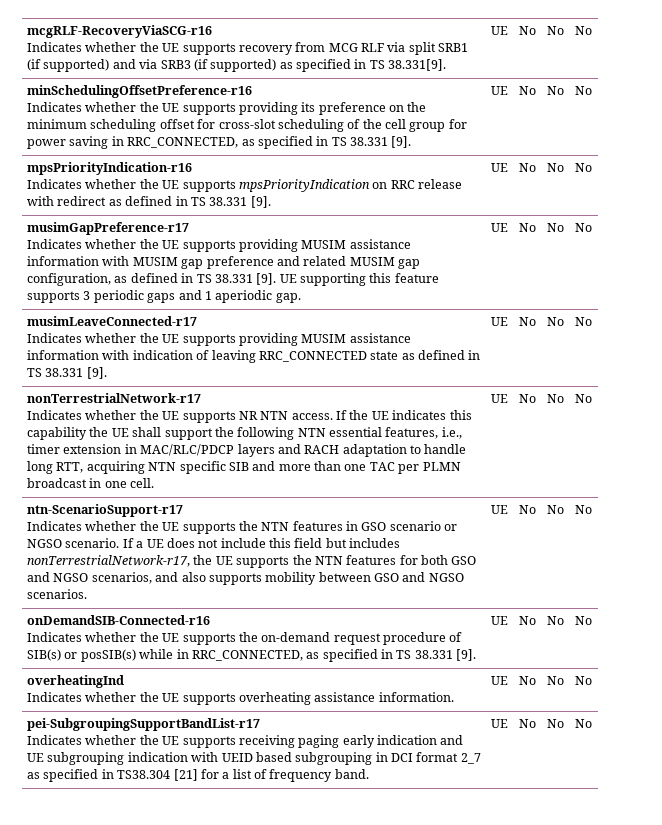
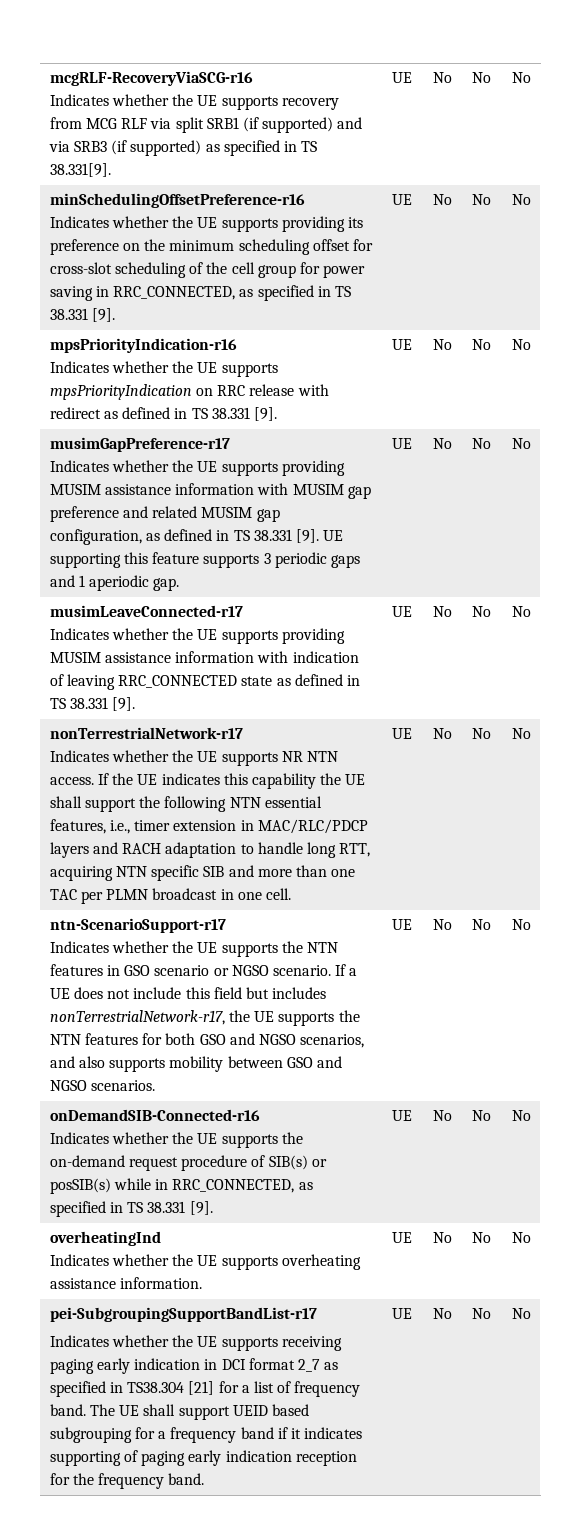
- Indicates whether the UE supports receiving paging early indication and UE subgrouping indication with UEID based subgrouping in DCI format 2_7 as specified in TS38.304 [21] for a list of frequency band.
+ Indicates whether the UE supports receiving paging early indication in DCI format 2_7 as specified in TS38.304 [21] for a list of frequency band. The UE shall support UEID based subgrouping for a frequency band if it indicates supporting of paging early indication reception for the frequency band.

